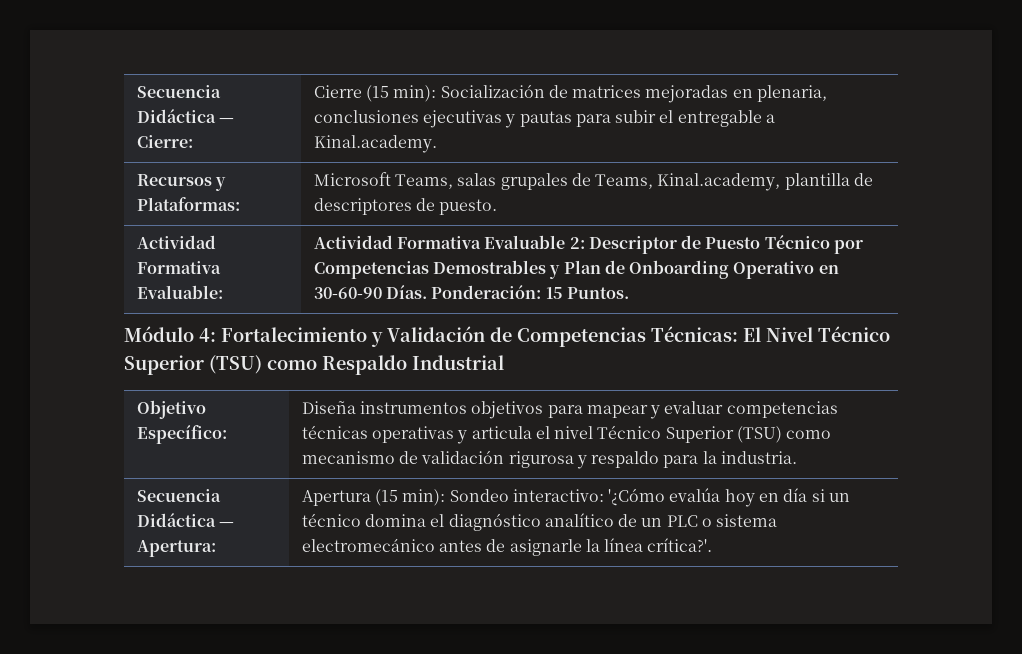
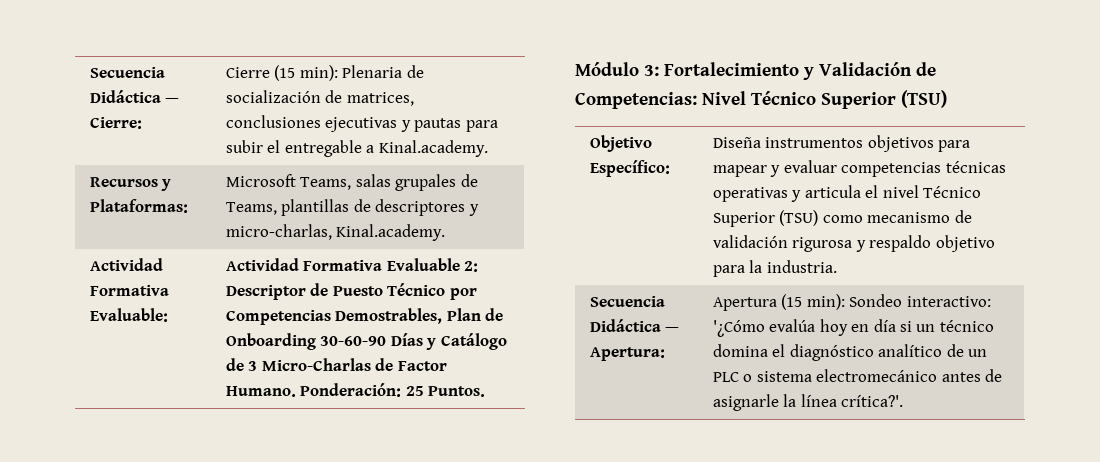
- Secuencia Didáctica — Cierre: | Cierre (15 min): Socialización de matrices mejoradas en plenaria, conclusiones ejecutivas y pautas para subir el entregable a Kinal.academy.
+ Secuencia Didáctica — Cierre: | Cierre (15 min): Plenaria de socialización de matrices, conclusiones ejecutivas y pautas para subir el entregable a Kinal.academy.
- Recursos y Plataformas: | Microsoft Teams, salas grupales de Teams, Kinal.academy, plantilla de descriptores de puesto.
+ Recursos y Plataformas: | Microsoft Teams, salas grupales de Teams, plantillas de descriptores y micro-charlas, Kinal.academy.
- Actividad Formativa Evaluable: | Actividad Formativa Evaluable 2: Descriptor de Puesto Técnico por Competencias Demostrables y Plan de Onboarding Operativo en 30-60-90 Días. Ponderación: 15 Puntos.
+ Actividad Formativa Evaluable: | Actividad Formativa Evaluable 2: Descriptor de Puesto Técnico por Competencias Demostrables, Plan de Onboarding 30-60-90 Días y Catálogo de 3 Micro-Charlas de Factor Humano. Ponderación: 25 Puntos.
- Módulo 4: Fortalecimiento y Validación de Competencias Técnicas: El Nivel Técnico Superior (TSU) como Respaldo Industrial
+ Módulo 3: Fortalecimiento y Validación de Competencias: Nivel Técnico Superior (TSU)
- Objetivo Específico: | Diseña instrumentos objetivos para mapear y evaluar competencias técnicas operativas y articula el nivel Técnico Superior (TSU) como mecanismo de validación rigurosa y respaldo para la industria.
+ Objetivo Específico: | Diseña instrumentos objetivos para mapear y evaluar competencias técnicas operativas y articula el nivel Técnico Superior (TSU) como mecanismo de validación rigurosa y respaldo objetivo para la industria.

